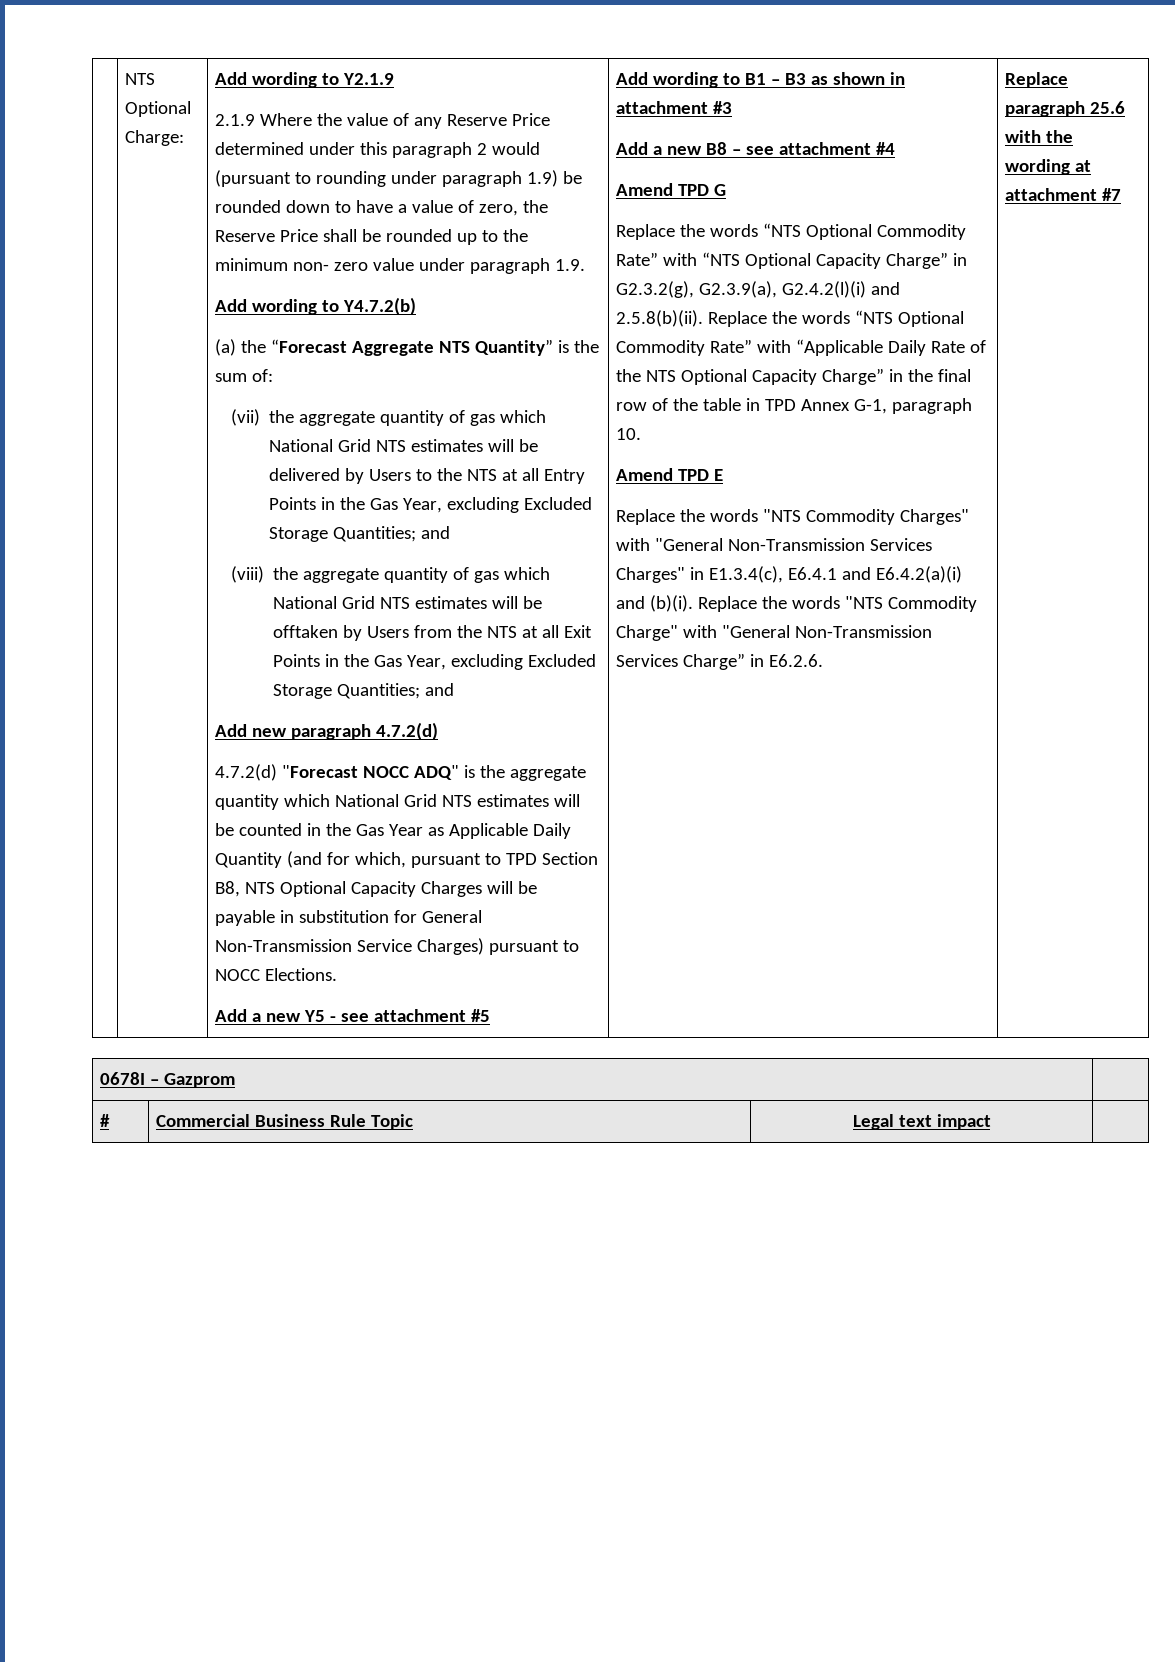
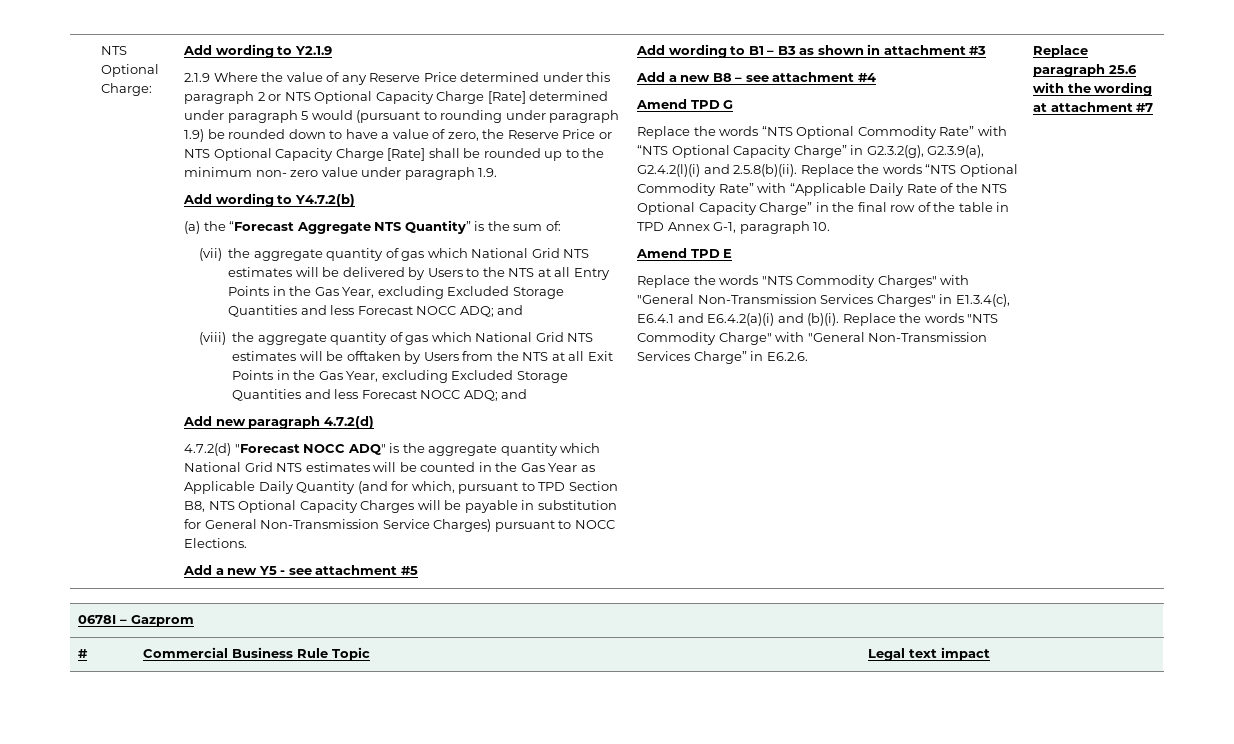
- 2.1.9 Where the value of any Reserve Price determined under this paragraph 2 would (pursuant to rounding under paragraph 1.9) be rounded down to have a value of zero, the Reserve Price shall be rounded up to the minimum non- zero value under paragraph 1.9.
+ 2.1.9 Where the value of any Reserve Price determined under this paragraph 2 or NTS Optional Capacity Charge [Rate] determined under paragraph 5 would (pursuant to rounding under paragraph 1.9) be rounded down to have a value of zero, the Reserve Price or NTS Optional Capacity Charge [Rate] shall be rounded up to the minimum non- zero value under paragraph 1.9.
- (vii) the aggregate quantity of gas which National Grid NTS estimates will be delivered by Users to the NTS at all Entry Points in the Gas Year, excluding Excluded Storage Quantities; and
+ (vii) the aggregate quantity of gas which National Grid NTS estimates will be delivered by Users to the NTS at all Entry Points in the Gas Year, excluding Excluded Storage Quantities and less Forecast NOCC ADQ; and
- (viii) the aggregate quantity of gas which National Grid NTS estimates will be offtaken by Users from the NTS at all Exit Points in the Gas Year, excluding Excluded Storage Quantities; and
+ (viii) the aggregate quantity of gas which National Grid NTS estimates will be offtaken by Users from the NTS at all Exit Points in the Gas Year, excluding Excluded Storage Quantities and less Forecast NOCC ADQ; and

